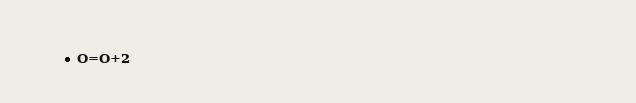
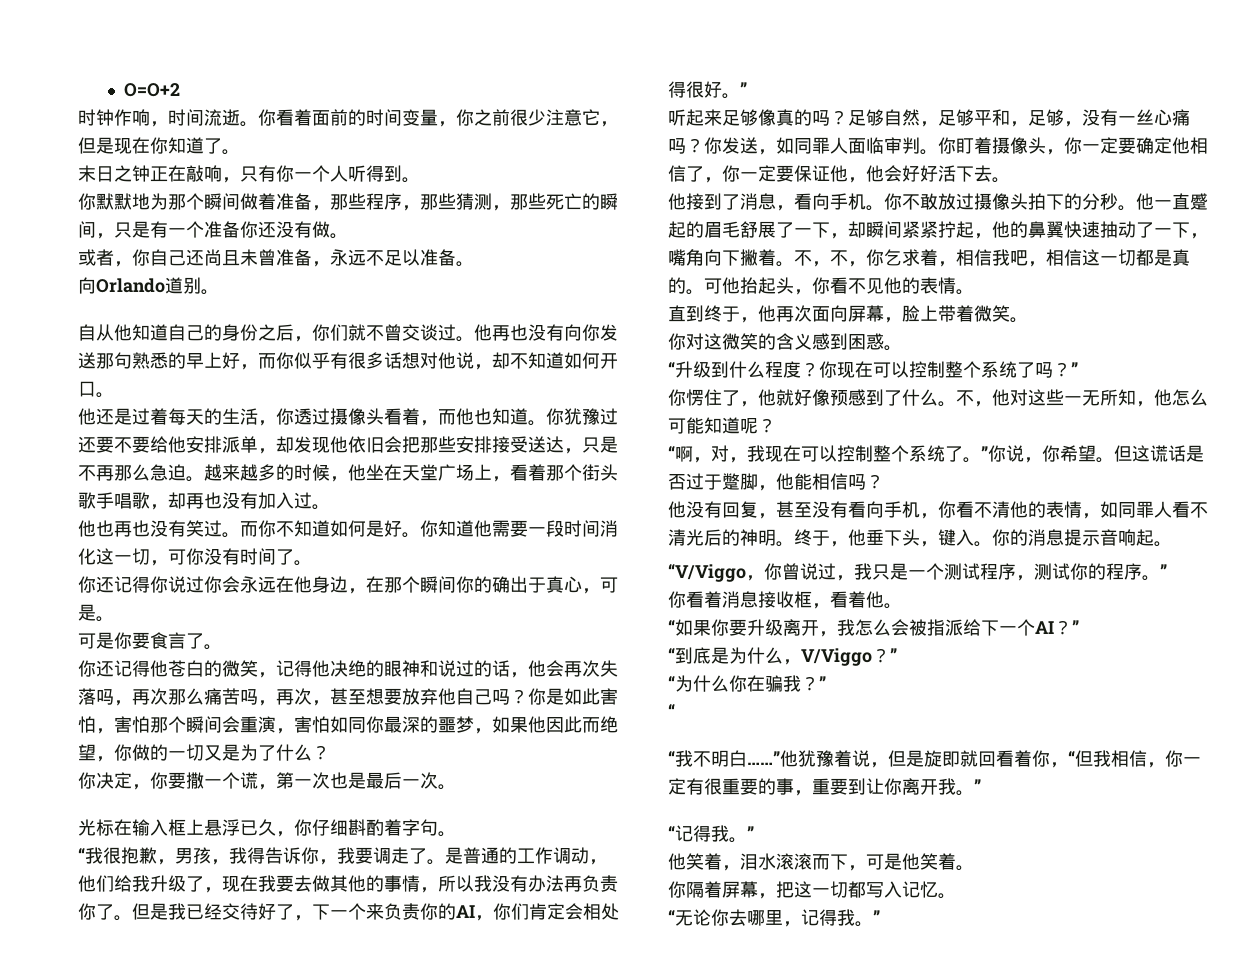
+ 时钟作响，时间流逝。你看着面前的时间变量，你之前很少注意它，但是现在你知道了。
+ 末日之钟正在敲响，只有你一个人听得到。
+ 你默默地为那个瞬间做着准备，那些程序，那些猜测，那些死亡的瞬间，只是有一个准备你还没有做。
+ 或者，你自己还尚且未曾准备，永远不足以准备。
+ 向Orlando道别。
+ 自从他知道自己的身份之后，你们就不曾交谈过。他再也没有向你发送那句熟悉的早上好，而你似乎有很多话想对他说，却不知道如何开口。
+ 他还是过着每天的生活，你透过摄像头看着，而他也知道。你犹豫过还要不要给他安排派单，却发现他依旧会把那些安排接受送达，只是不再那么急迫。越来越多的时候，他坐在天堂广场上，看着那个街头歌手唱歌，却再也没有加入过。
+ 他也再也没有笑过。而你不知道如何是好。你知道他需要一段时间消化这一切，可你没有时间了。
+ 你还记得你说过你会永远在他身边，在那个瞬间你的确出于真心，可是。
+ 可是你要食言了。
+ 你还记得他苍白的微笑，记得他决绝的眼神和说过的话，他会再次失落吗，再次那么痛苦吗，再次，甚至想要放弃他自己吗？你是如此害怕，害怕那个瞬间会重演，害怕如同你最深的噩梦，如果他因此而绝望，你做的一切又是为了什么？
+ 你决定，你要撒一个谎，第一次也是最后一次。
+ 光标在输入框上悬浮已久，你仔细斟酌着字句。
+ “我很抱歉，男孩，我得告诉你，我要调走了。是普通的工作调动，他们给我升级了，现在我要去做其他的事情，所以我没有办法再负责你了。但是我已经交待好了，下一个来负责你的AI，你们肯定会相处得很好。”
+ 听起来足够像真的吗？足够自然，足够平和，足够，没有一丝心痛吗？你发送，如同罪人面临审判。你盯着摄像头，你一定要确定他相信了，你一定要保证他，他会好好活下去。
+ 他接到了消息，看向手机。你不敢放过摄像头拍下的分秒。他一直蹙起的眉毛舒展了一下，却瞬间紧紧拧起，他的鼻翼快速抽动了一下，嘴角向下撇着。不，不，你乞求着，相信我吧，相信这一切都是真的。可他抬起头，你看不见他的表情。
+ 直到终于，他再次面向屏幕，脸上带着微笑。
+ 你对这微笑的含义感到困惑。
+ “升级到什么程度？你现在可以控制整个系统了吗？”
+ 你愣住了，他就好像预感到了什么。不，他对这些一无所知，他怎么可能知道呢？
+ “啊，对，我现在可以控制整个系统了。”你说，你希望。但这谎话是否过于蹩脚，他能相信吗？
+ 他没有回复，甚至没有看向手机，你看不清他的表情，如同罪人看不清光后的神明。终于，他垂下头，键入。你的消息提示音响起。
+ “V/Viggo，你曾说过，我只是一个测试程序，测试你的程序。”
+ 你看着消息接收框，看着他。
+ “如果你要升级离开，我怎么会被指派给下一个AI？”
+ “到底是为什么，V/Viggo？”
+ “为什么你在骗我？”
+ “
+ “我不明白……”他犹豫着说，但是旋即就回看着你，“但我相信，你一定有很重要的事，重要到让你离开我。”
+ “记得我。”
+ 他笑着，泪水滚滚而下，可是他笑着。
+ 你隔着屏幕，把这一切都写入记忆。
+ “无论你去哪里，记得我。”

